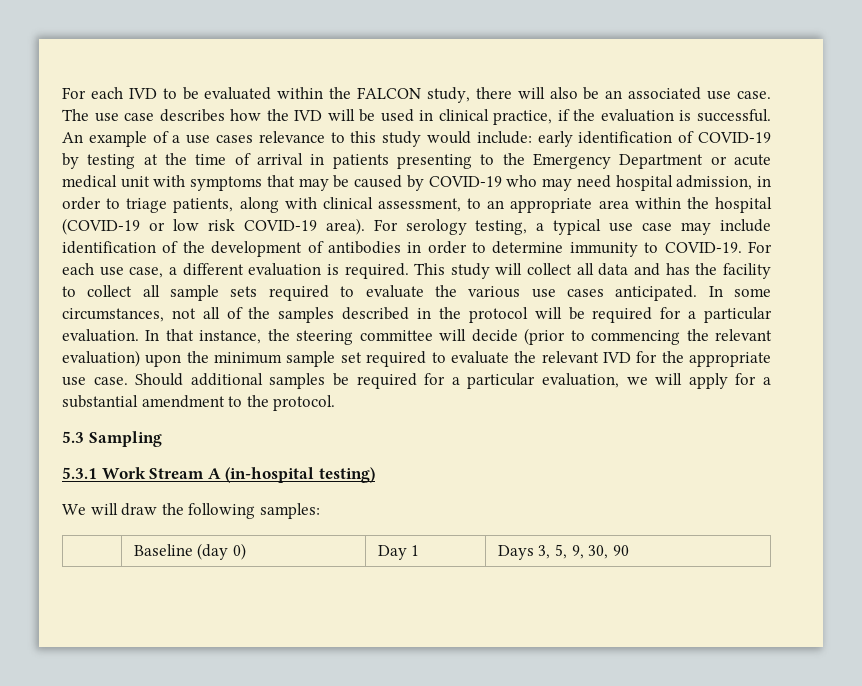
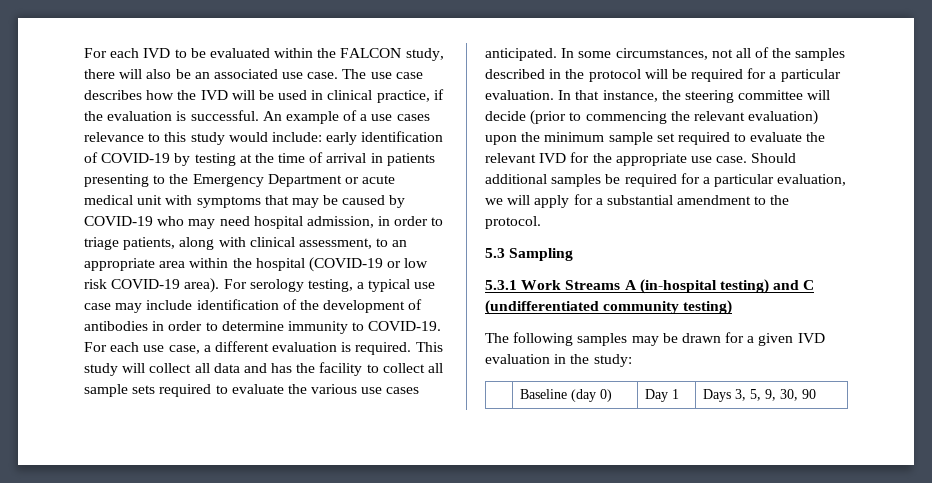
- 5.3.1 Work Stream A (in-hospital testing)
- We will draw the following samples:
+ 5.3.1 Work Streams A (in-hospital testing) and C (undifferentiated community testing)
+ The following samples may be drawn for a given IVD evaluation in the study:

